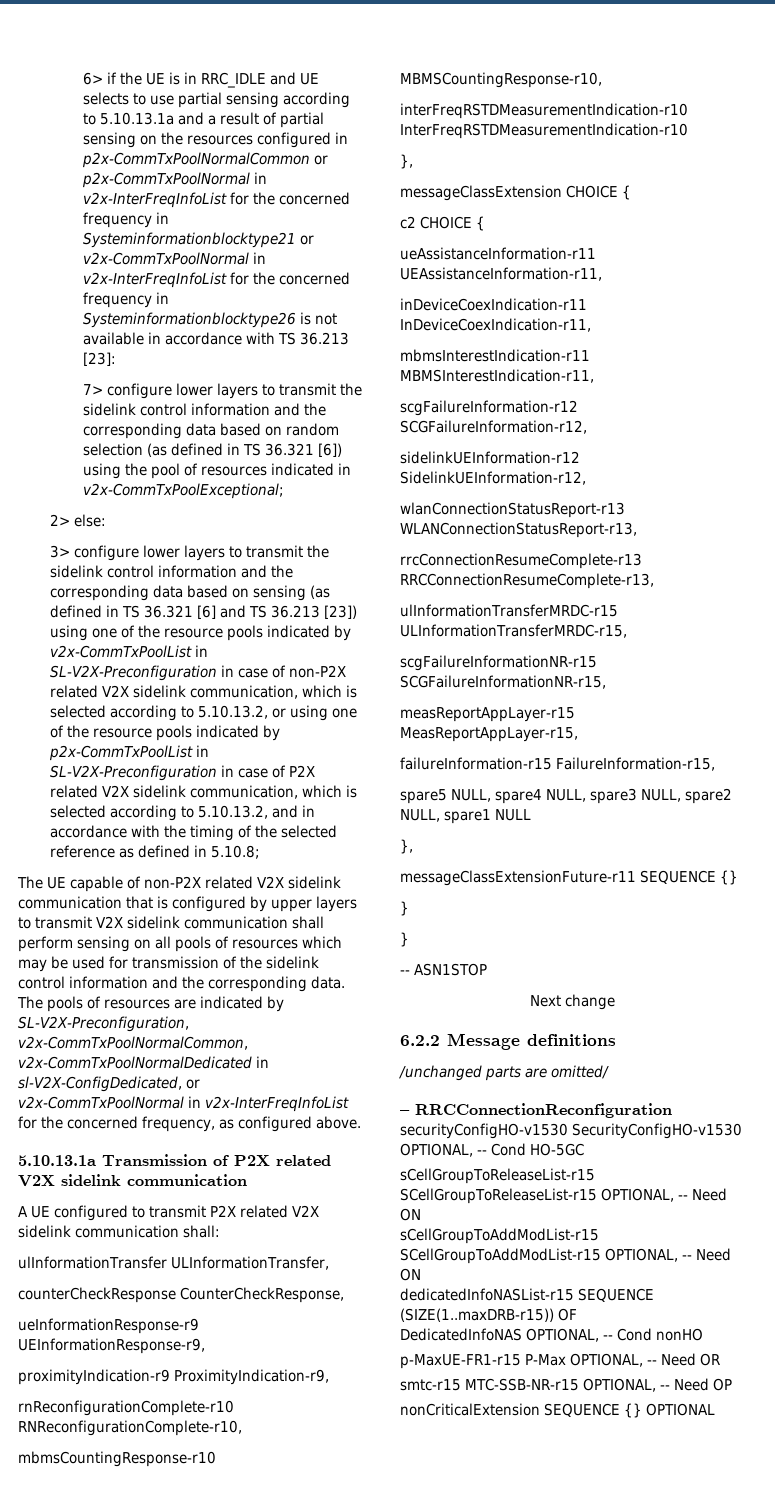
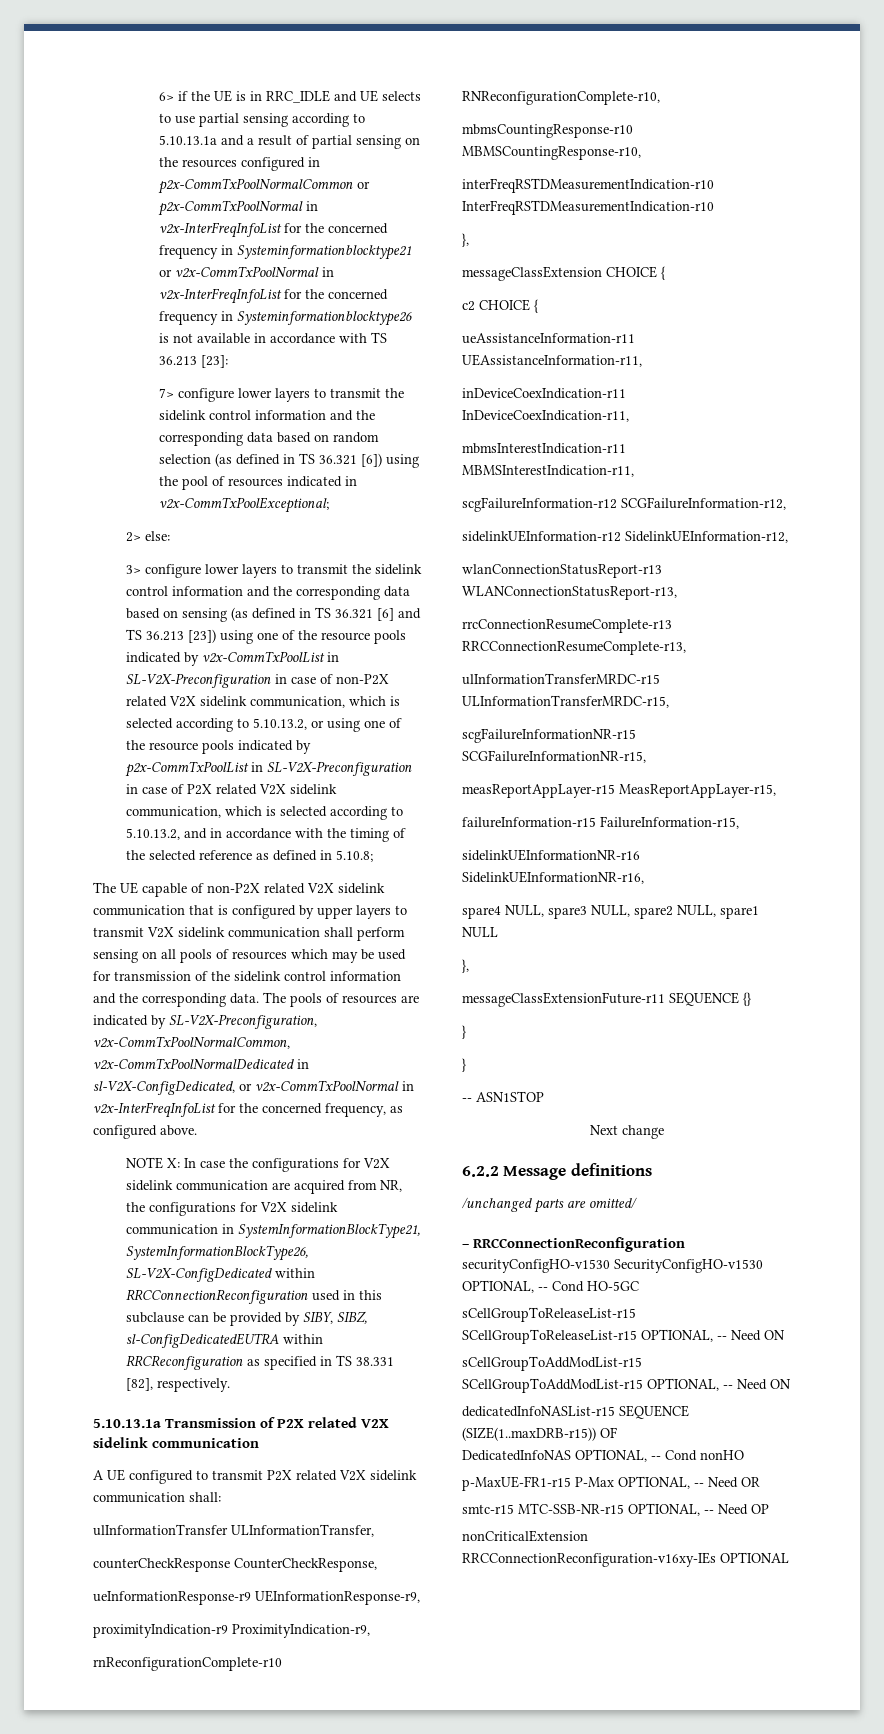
+ NOTE X: In case the configurations for V2X sidelink communication are acquired from NR, the configurations for V2X sidelink communication in SystemInformationBlockType21, SystemInformationBlockType26, SL-V2X-ConfigDedicated within RRCConnectionReconfiguration used in this subclause can be provided by SIBY, SIBZ, sl-ConfigDedicatedEUTRA within RRCReconfiguration as specified in TS 38.331 [82], respectively.
- spare5 NULL, spare4 NULL, spare3 NULL, spare2 NULL, spare1 NULL
+ sidelinkUEInformationNR-r16 SidelinkUEInformationNR-r16,
+ spare4 NULL, spare3 NULL, spare2 NULL, spare1 NULL
- nonCriticalExtension SEQUENCE {} OPTIONAL
+ nonCriticalExtension RRCConnectionReconfiguration-v16xy-IEs OPTIONAL

